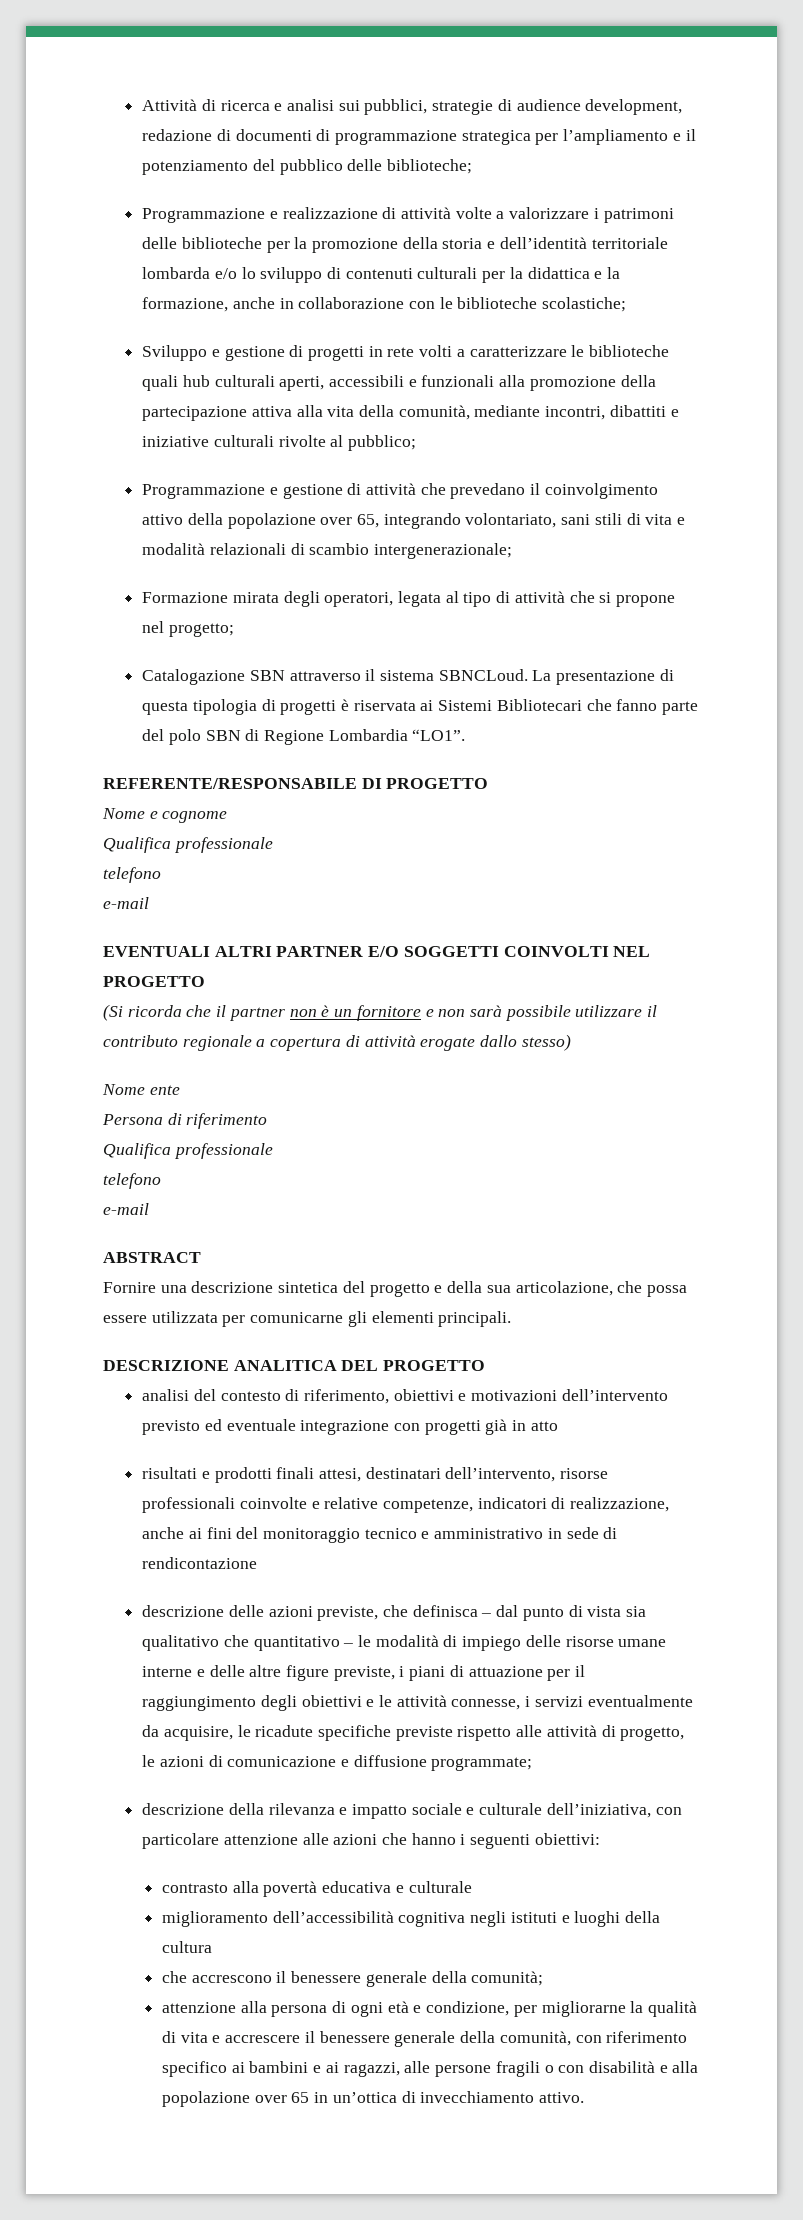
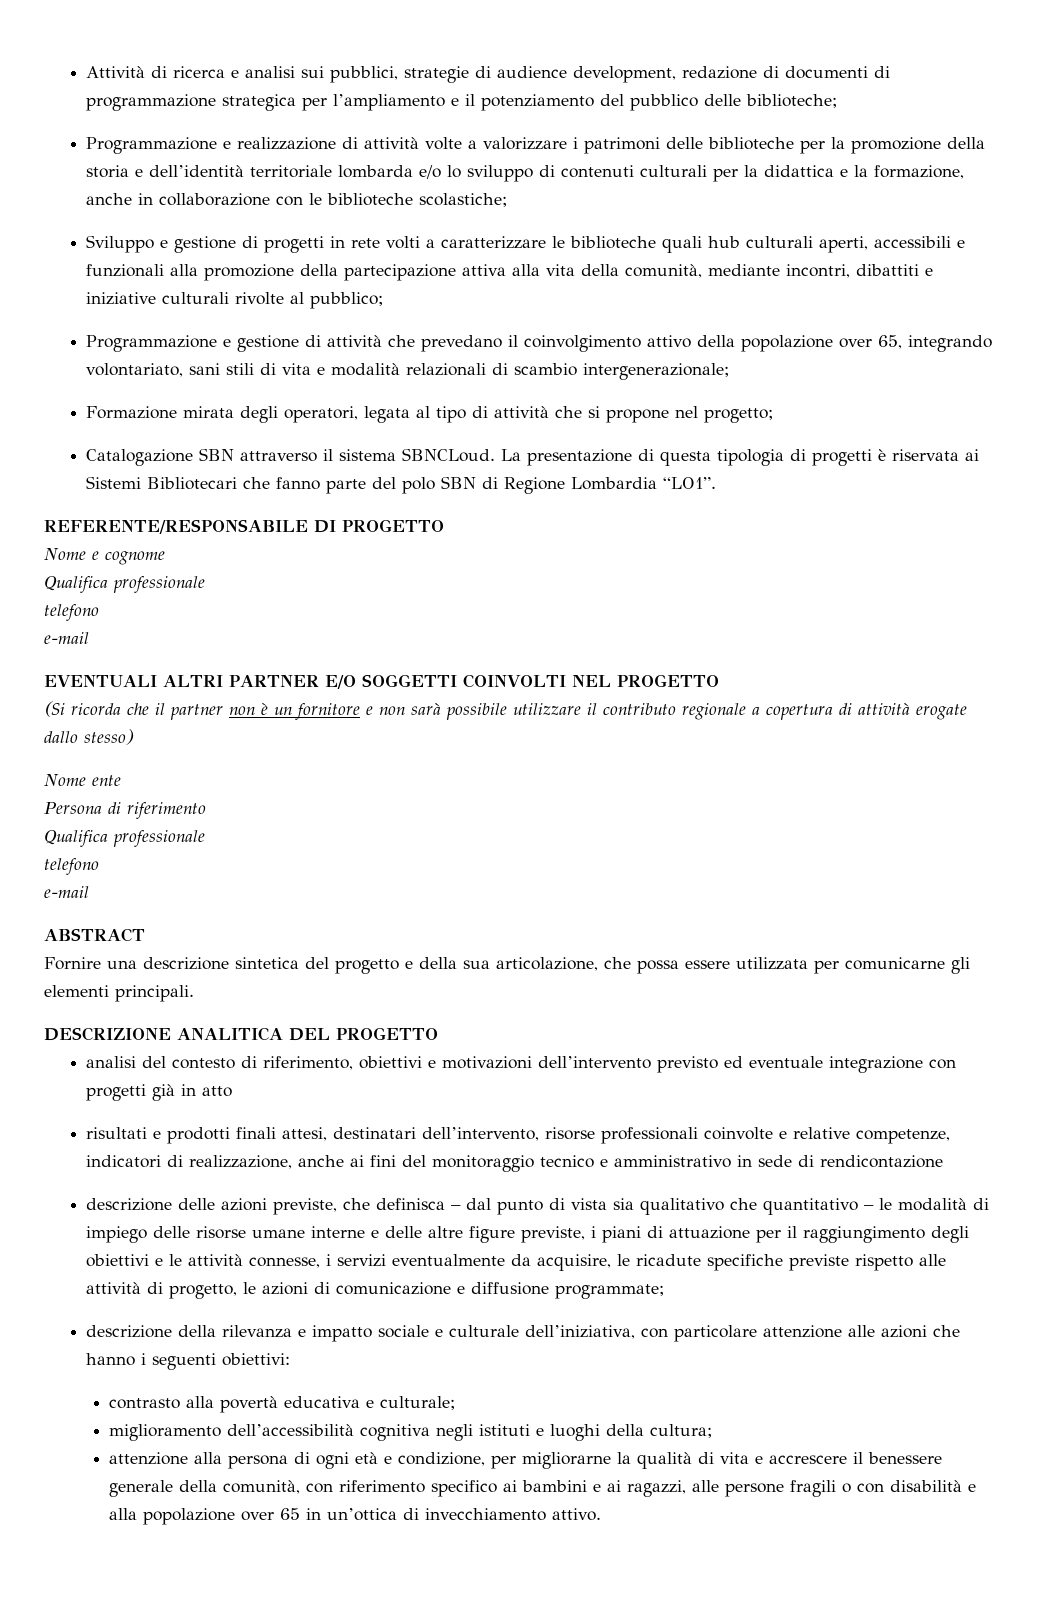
- contrasto alla povertà educativa e culturale
+ contrasto alla povertà educativa e culturale;
- miglioramento dell’accessibilità cognitiva negli istituti e luoghi della cultura
- che accrescono il benessere generale della comunità;
+ miglioramento dell’accessibilità cognitiva negli istituti e luoghi della cultura;

